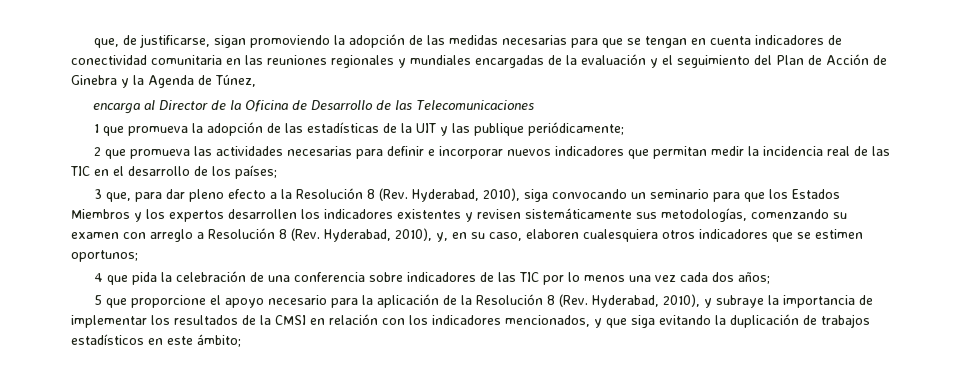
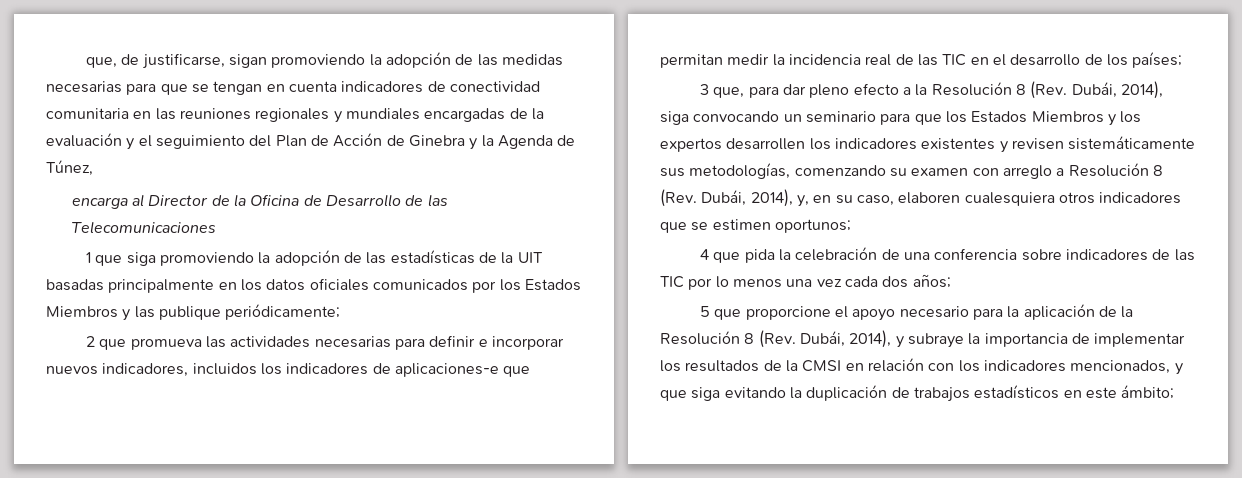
- 1 que promueva la adopción de las estadísticas de la UIT y las publique periódicamente;
+ 1 que siga promoviendo la adopción de las estadísticas de la UIT basadas principalmente en los datos oficiales comunicados por los Estados Miembros y las publique periódicamente;
- 2 que promueva las actividades necesarias para definir e incorporar nuevos indicadores que permitan medir la incidencia real de las TIC en el desarrollo de los países;
+ 2 que promueva las actividades necesarias para definir e incorporar nuevos indicadores, incluidos los indicadores de aplicaciones-e que permitan medir la incidencia real de las TIC en el desarrollo de los países;
- 3 que, para dar pleno efecto a la Resolución 8 (Rev. Hyderabad, 2010), siga convocando un seminario para que los Estados Miembros y los expertos desarrollen los indicadores existentes y revisen sistemáticamente sus metodologías, comenzando su examen con arreglo a Resolución 8 (Rev. Hyderabad, 2010), y, en su caso, elaboren cualesquiera otros indicadores que se estimen oportunos;
+ 3 que, para dar pleno efecto a la Resolución 8 (Rev. Dubái, 2014), siga convocando un seminario para que los Estados Miembros y los expertos desarrollen los indicadores existentes y revisen sistemáticamente sus metodologías, comenzando su examen con arreglo a Resolución 8 (Rev. Dubái, 2014), y, en su caso, elaboren cualesquiera otros indicadores que se estimen oportunos;
- 5 que proporcione el apoyo necesario para la aplicación de la Resolución 8 (Rev. Hyderabad, 2010), y subraye la importancia de implementar los resultados de la CMSI en relación con los indicadores mencionados, y que siga evitando la duplicación de trabajos estadísticos en este ámbito;
+ 5 que proporcione el apoyo necesario para la aplicación de la Resolución 8 (Rev. Dubái, 2014), y subraye la importancia de implementar los resultados de la CMSI en relación con los indicadores mencionados, y que siga evitando la duplicación de trabajos estadísticos en este ámbito;

